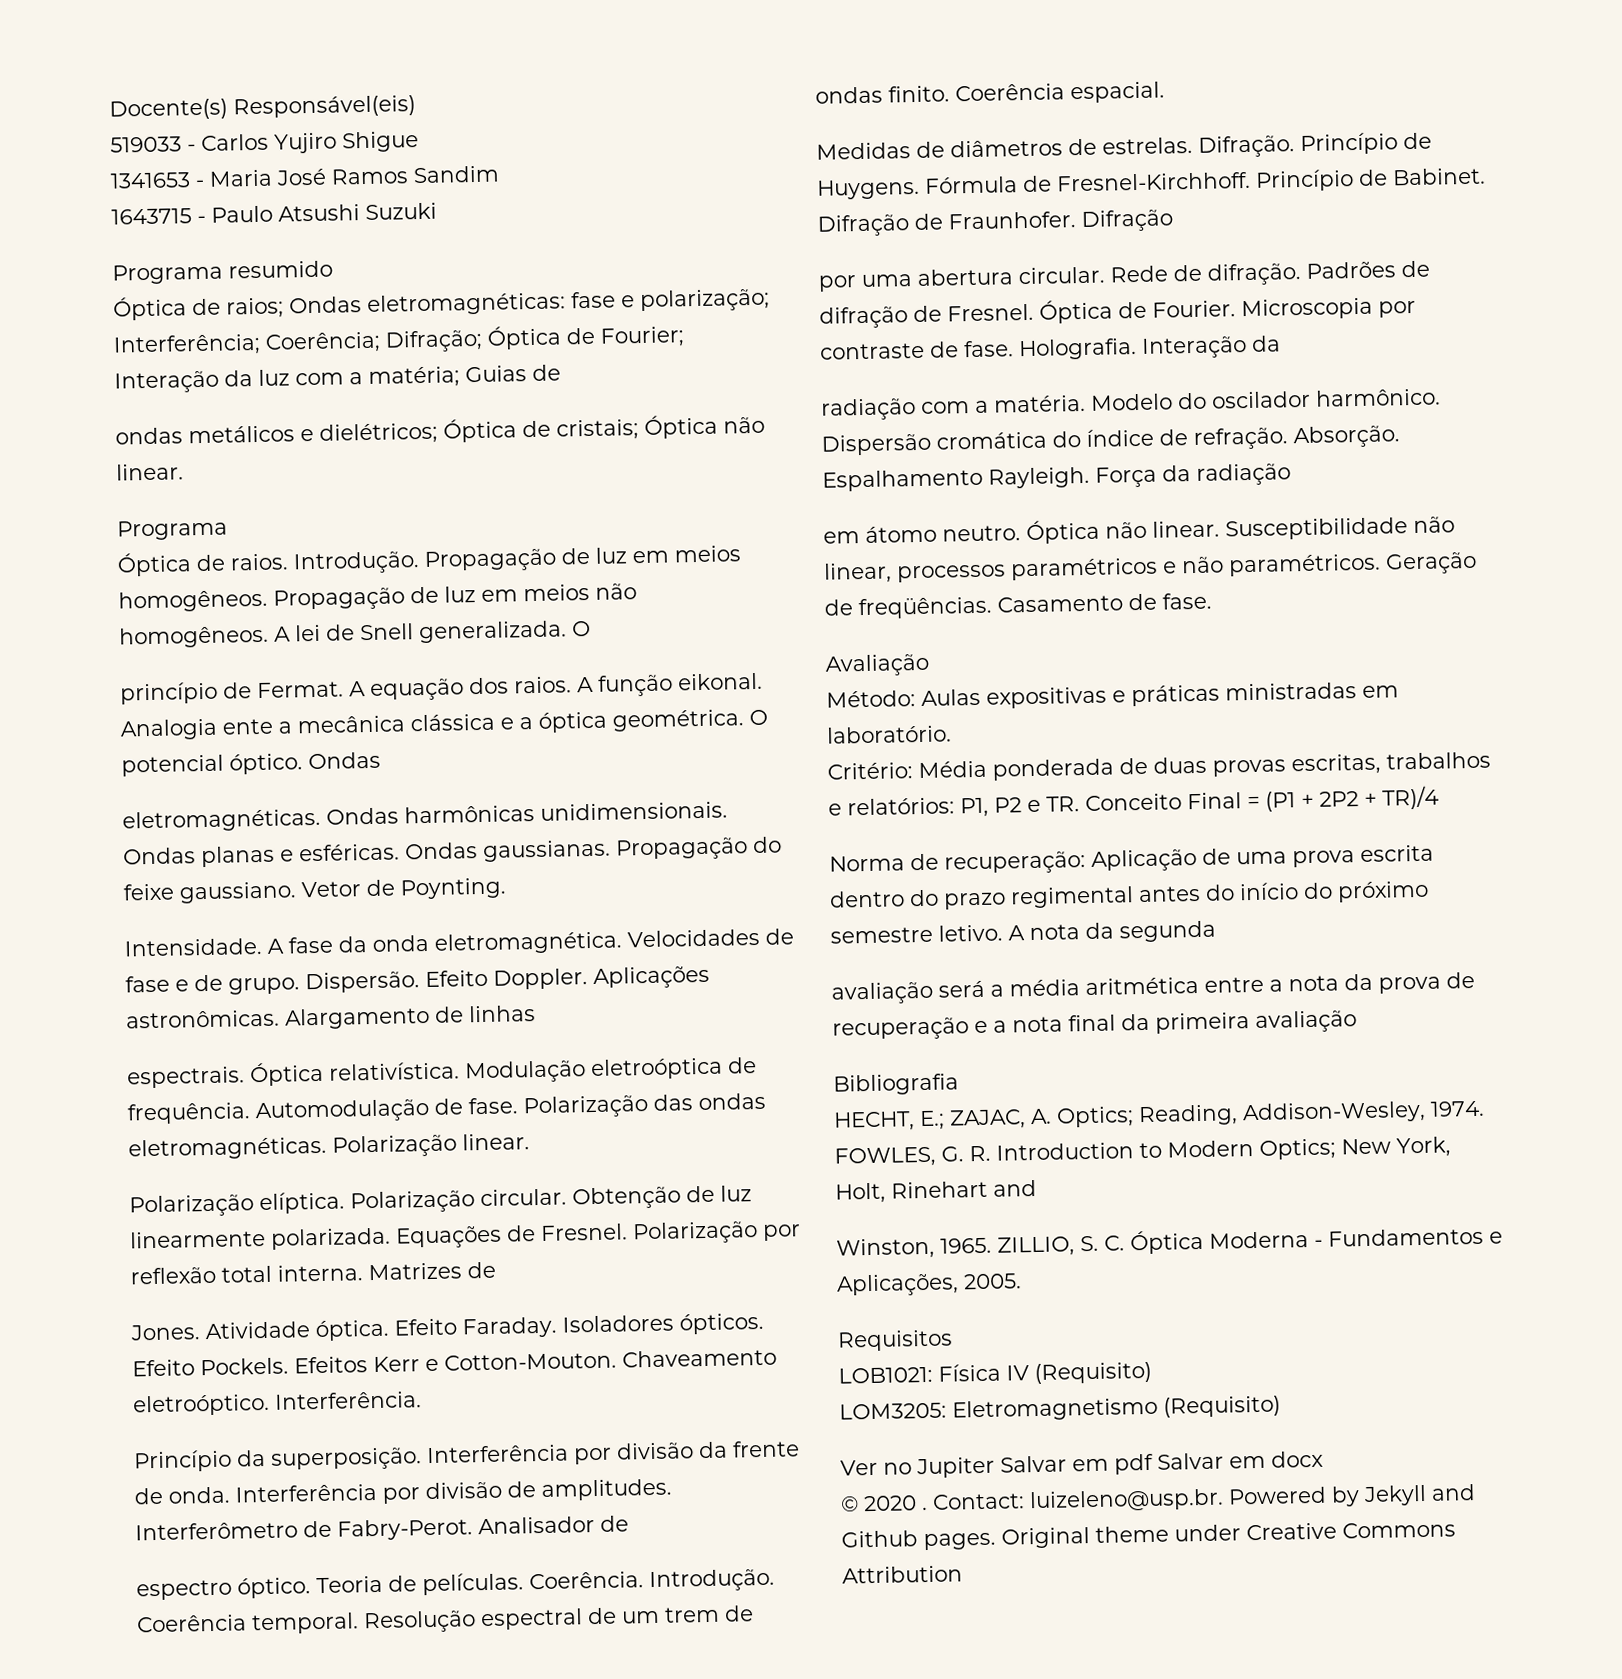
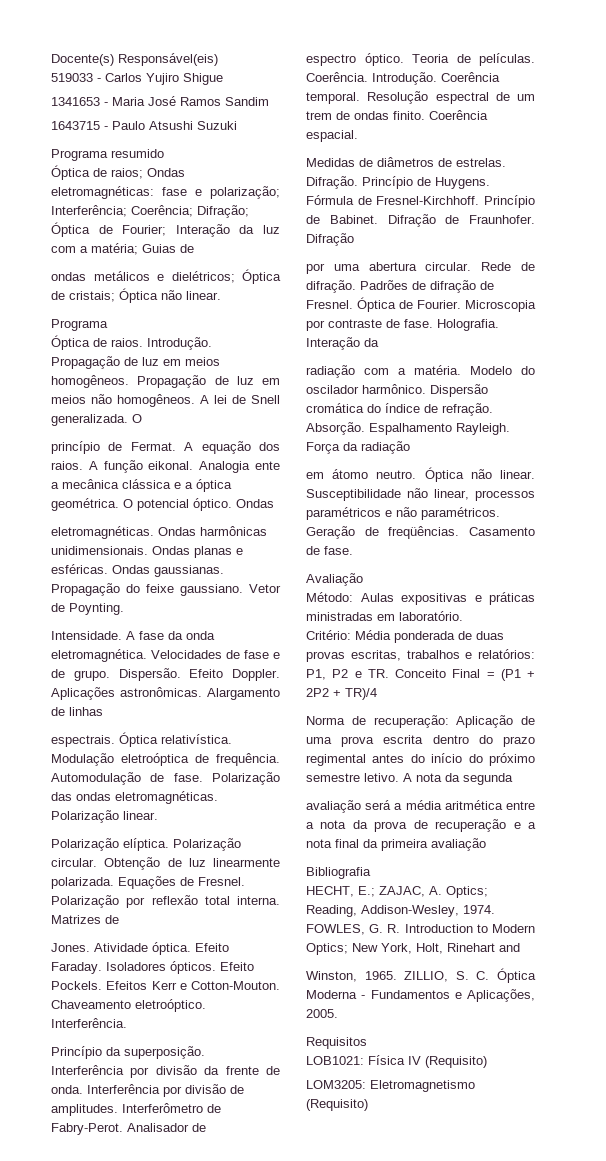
- Ver no Jupiter Salvar em pdf Salvar em docx
- © 2020 . Contact: luizeleno@usp.br. Powered by Jekyll and Github pages. Original theme under Creative Commons Attribution

